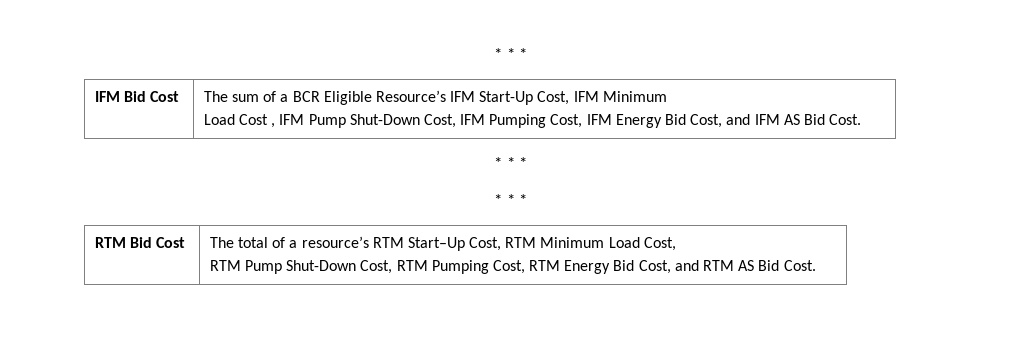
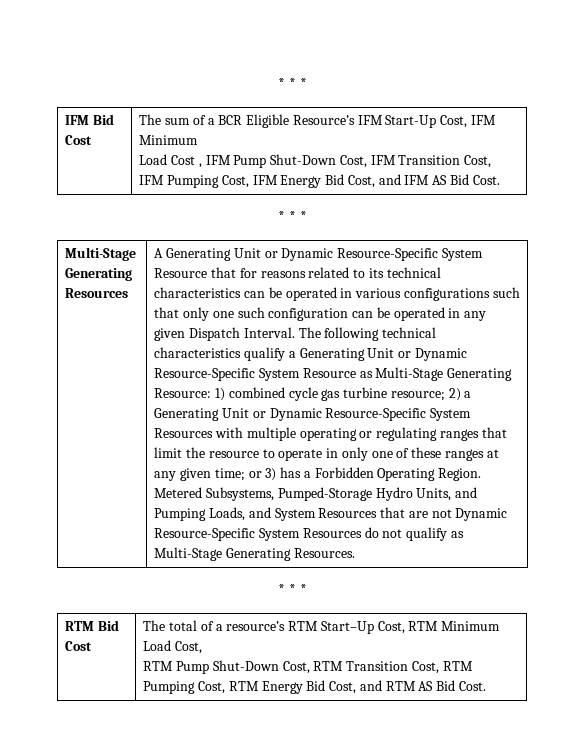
  IFM Bid Cost | The sum of a BCR Eligible Resource’s IFM Start-Up Cost, IFM Minimum
- Load Cost , IFM Pump Shut-Down Cost, IFM Pumping Cost, IFM Energy Bid Cost, and IFM AS Bid Cost.
+ Load Cost , IFM Pump Shut-Down Cost, IFM Transition Cost, IFM Pumping Cost, IFM Energy Bid Cost, and IFM AS Bid Cost.
+ Multi-Stage Generating Resources | A Generating Unit or Dynamic Resource-Specific System Resource that for reasons related to its technical characteristics can be operated in various configurations such that only one such configuration can be operated in any given Dispatch Interval. The following technical characteristics qualify a Generating Unit or Dynamic Resource-Specific System Resource as Multi-Stage Generating Resource: 1) combined cycle gas turbine resource; 2) a Generating Unit or Dynamic Resource-Specific System Resources with multiple operating or regulating ranges that limit the resource to operate in only one of these ranges at any given time; or 3) has a Forbidden Operating Region. Metered Subsystems, Pumped-Storage Hydro Units, and Pumping Loads, and System Resources that are not Dynamic Resource-Specific System Resources do not qualify as Multi-Stage Generating Resources.
  RTM Bid Cost | The total of a resource’s RTM Start–Up Cost, RTM Minimum Load Cost,
- RTM Pump Shut-Down Cost, RTM Pumping Cost, RTM Energy Bid Cost, and RTM AS Bid Cost.
+ RTM Pump Shut-Down Cost, RTM Transition Cost, RTM Pumping Cost, RTM Energy Bid Cost, and RTM AS Bid Cost.

